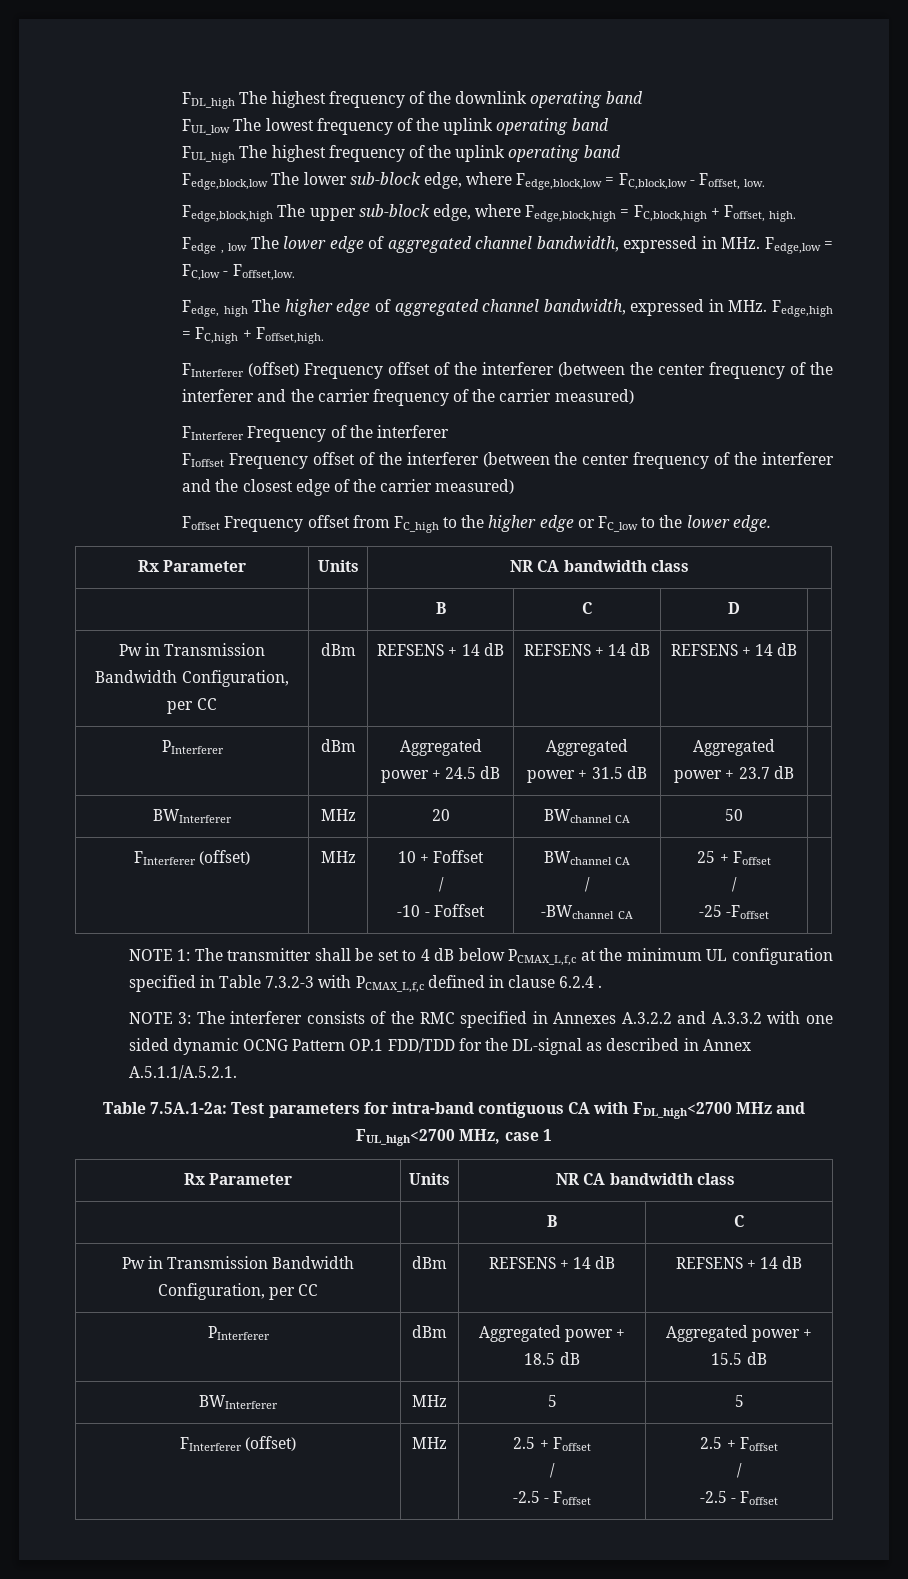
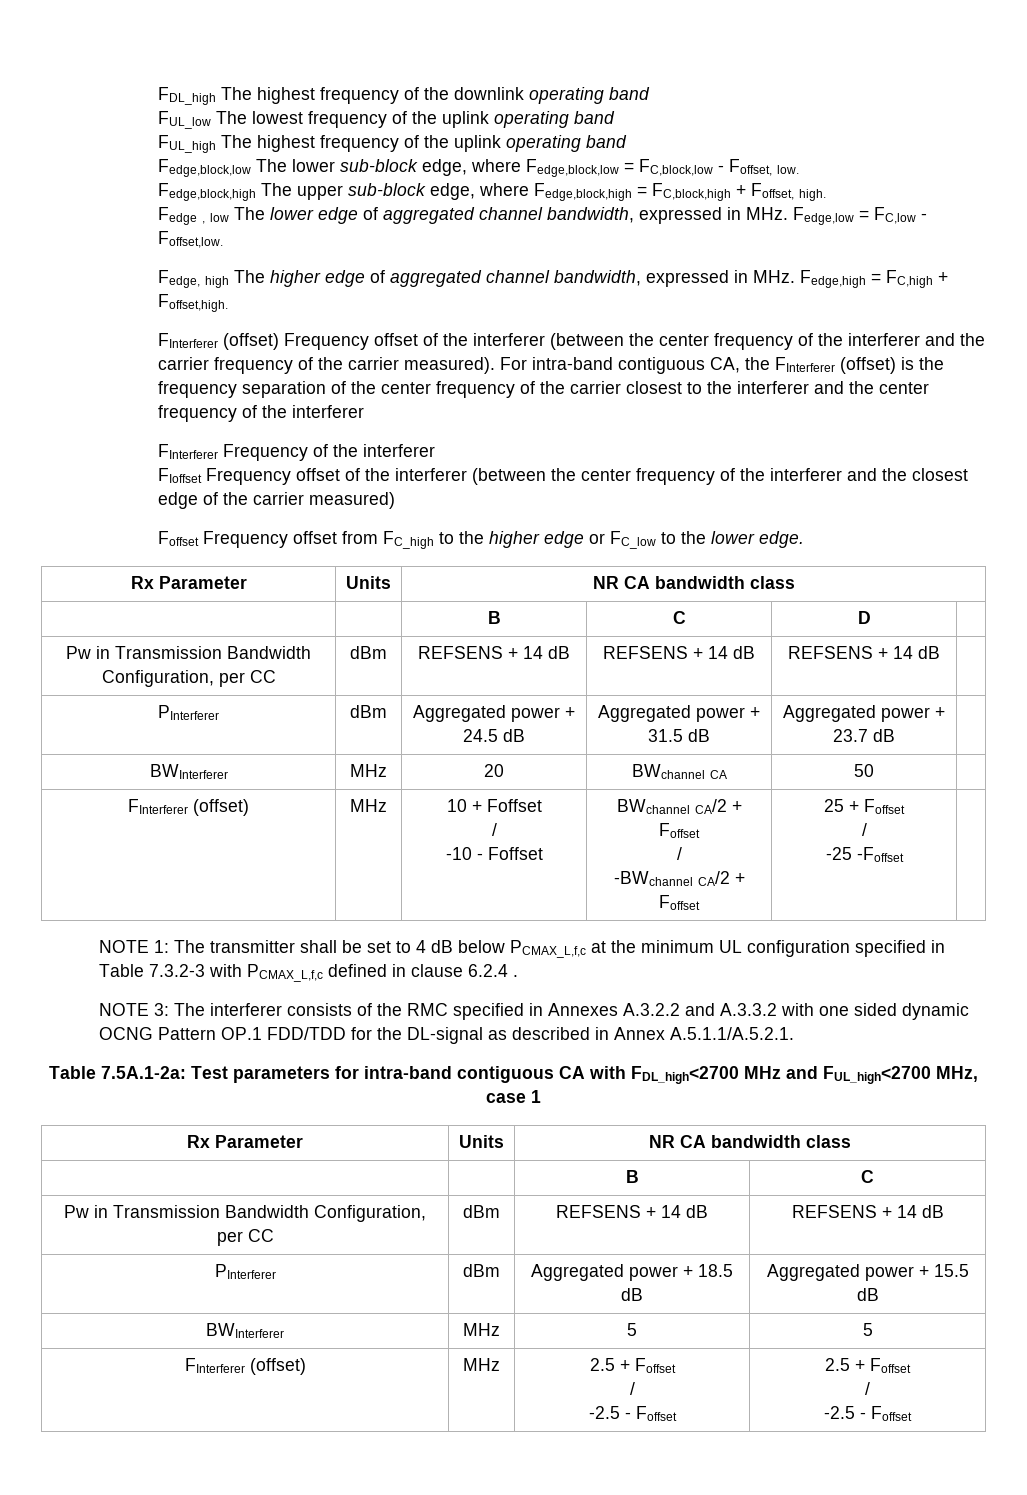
- FInterferer (offset) Frequency offset of the interferer (between the center frequency of the interferer and the carrier frequency of the carrier measured)
+ FInterferer (offset) Frequency offset of the interferer (between the center frequency of the interferer and the carrier frequency of the carrier measured). For intra-band contiguous CA, the FInterferer (offset) is the frequency separation of the center frequency of the carrier closest to the interferer and the center frequency of the interferer
  FInterferer (offset) | MHz | 10 + Foffset
  /
- -10 - Foffset | BWchannel CA
+ -10 - Foffset | BWchannel CA/2 + Foffset
  /
- -BWchannel CA | 25 + Foffset
+ -BWchannel CA/2 + Foffset | 25 + Foffset

